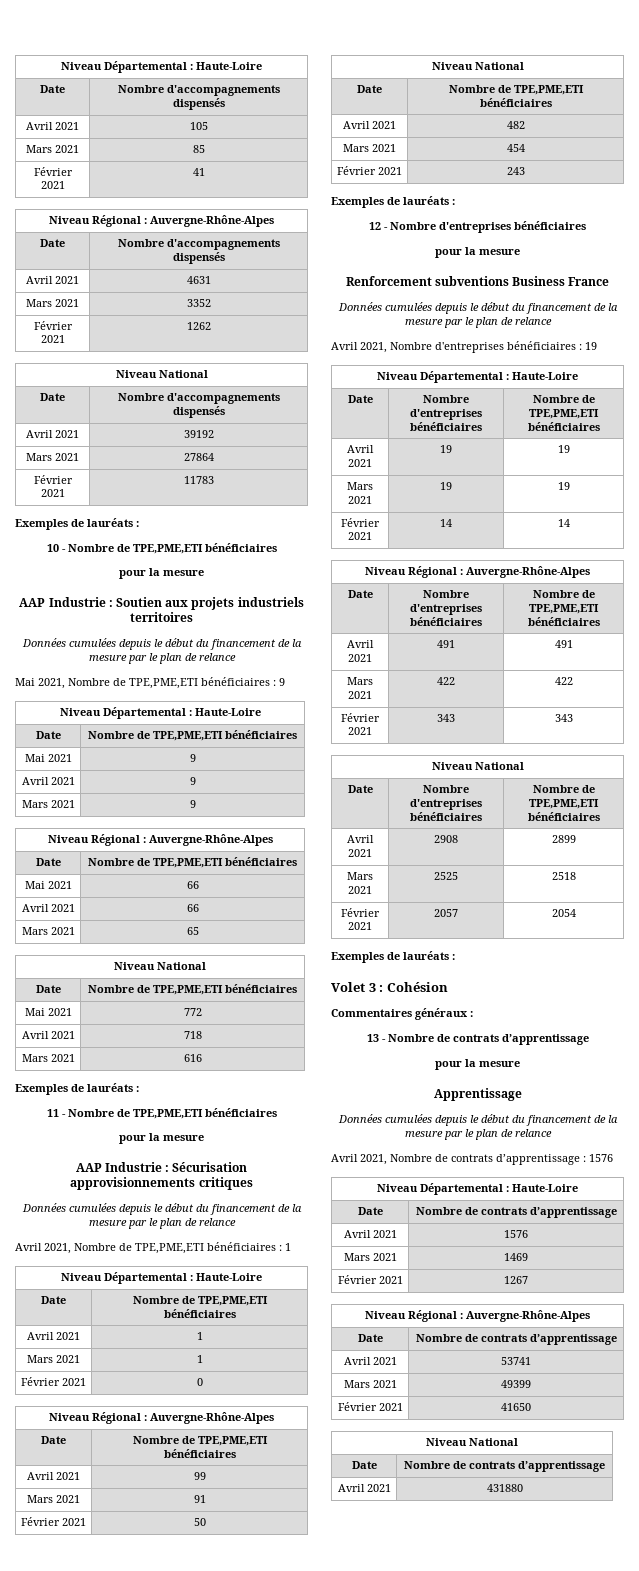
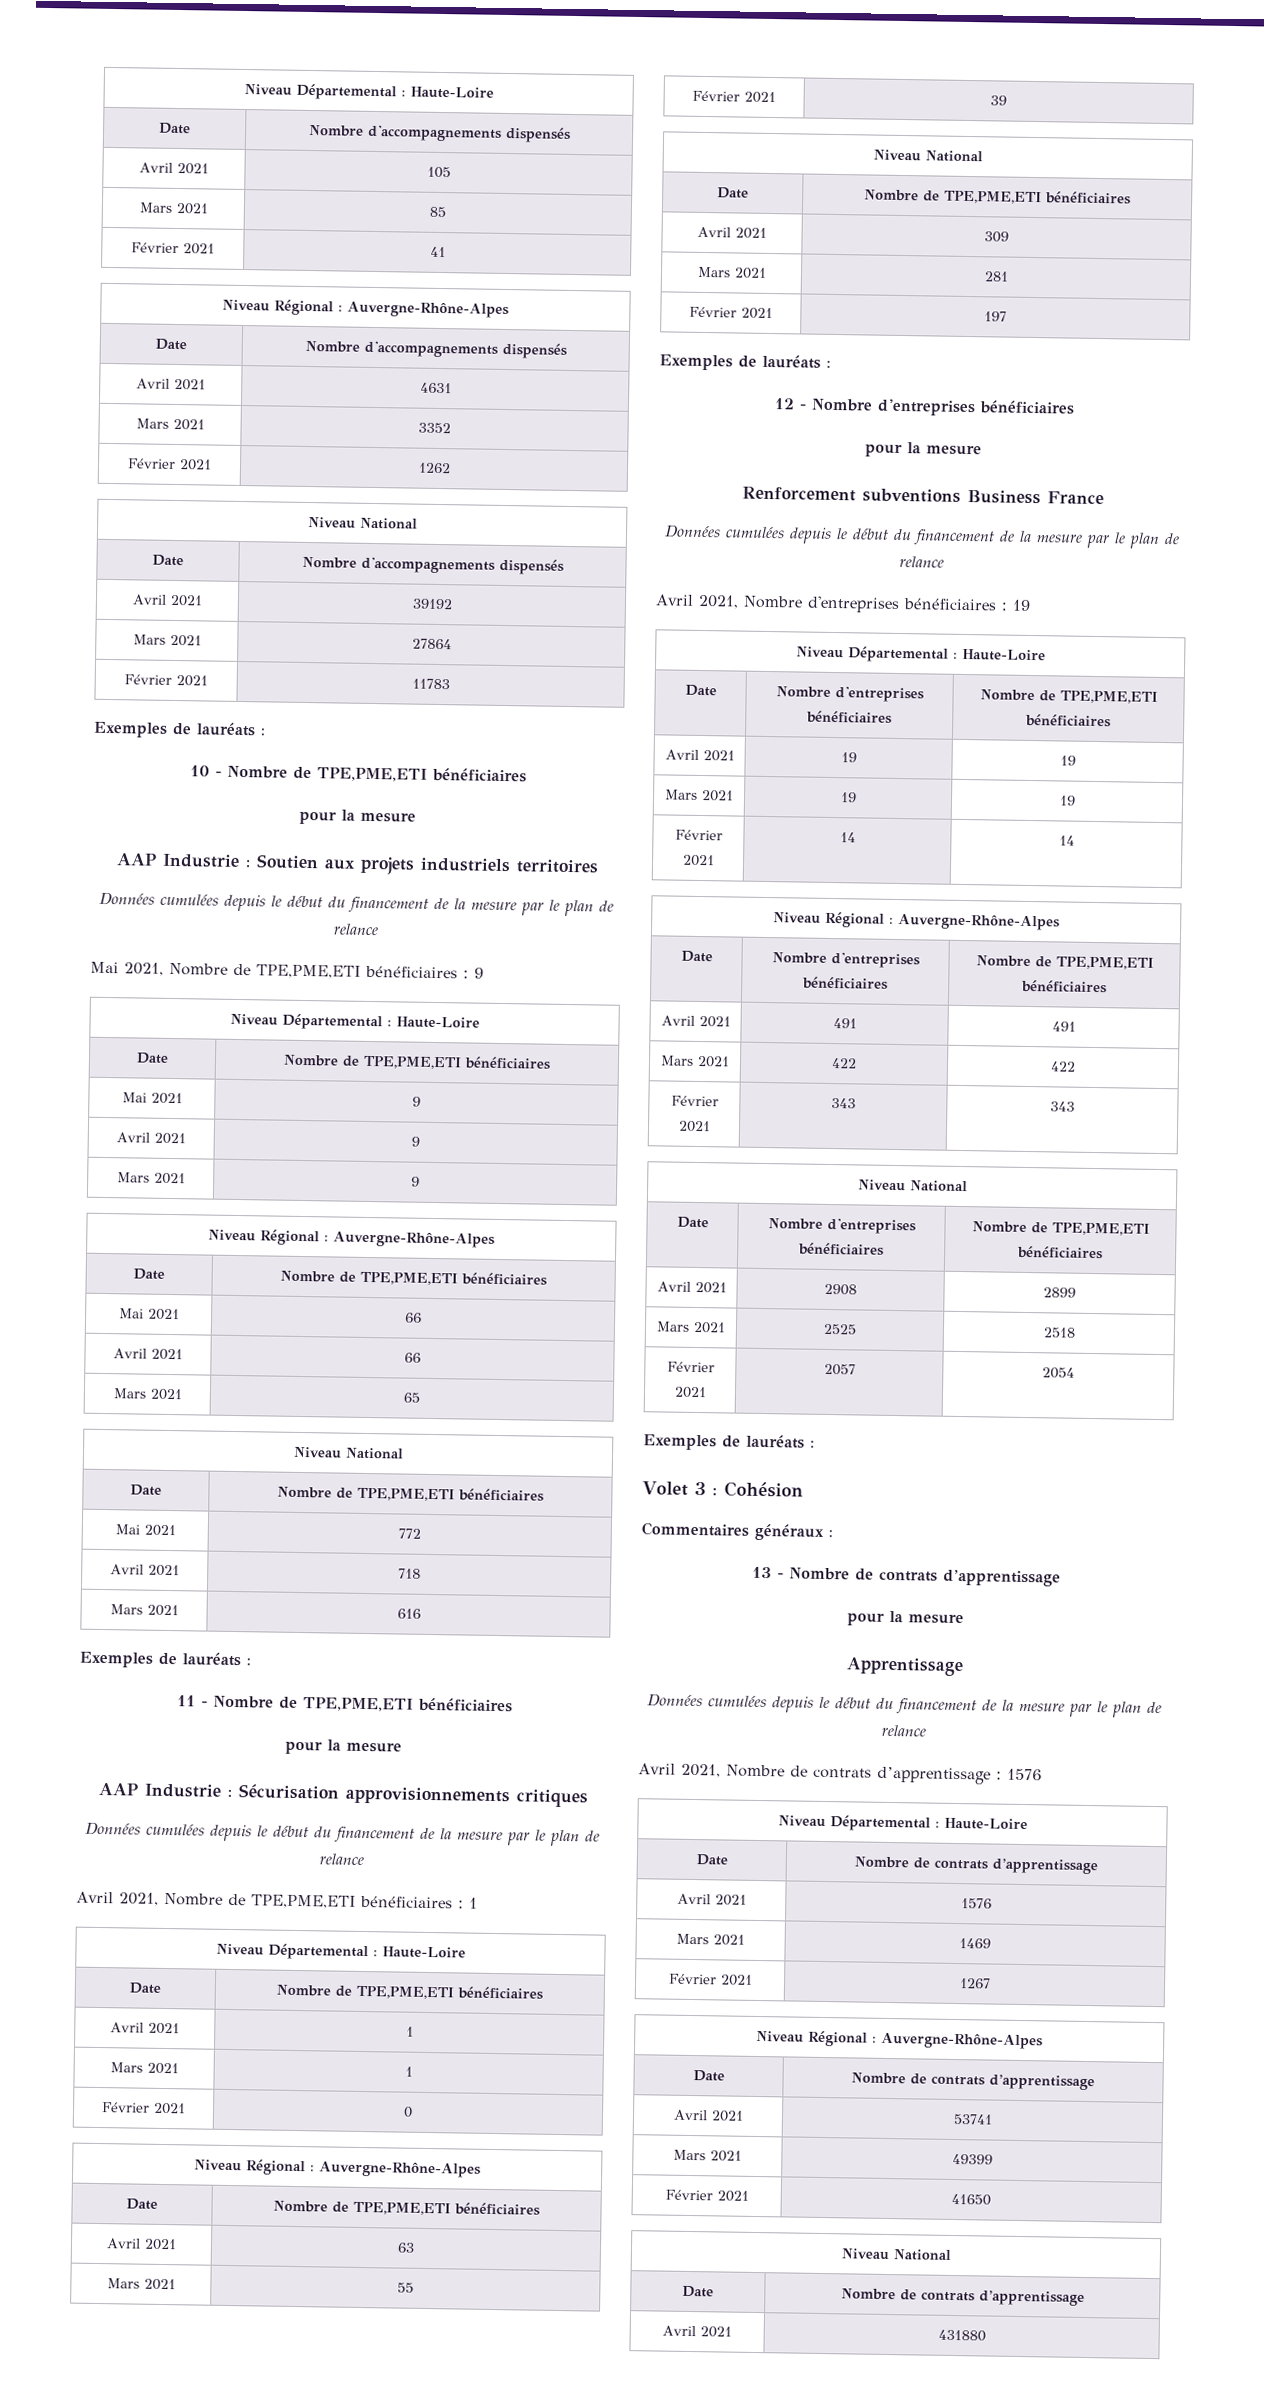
- Avril 2021 | 99
- Mars 2021 | 91
- Février 2021 | 50
+ Avril 2021 | 63
+ Mars 2021 | 55
+ Février 2021 | 39
- Avril 2021 | 482
- Mars 2021 | 454
- Février 2021 | 243
+ Avril 2021 | 309
+ Mars 2021 | 281
+ Février 2021 | 197

